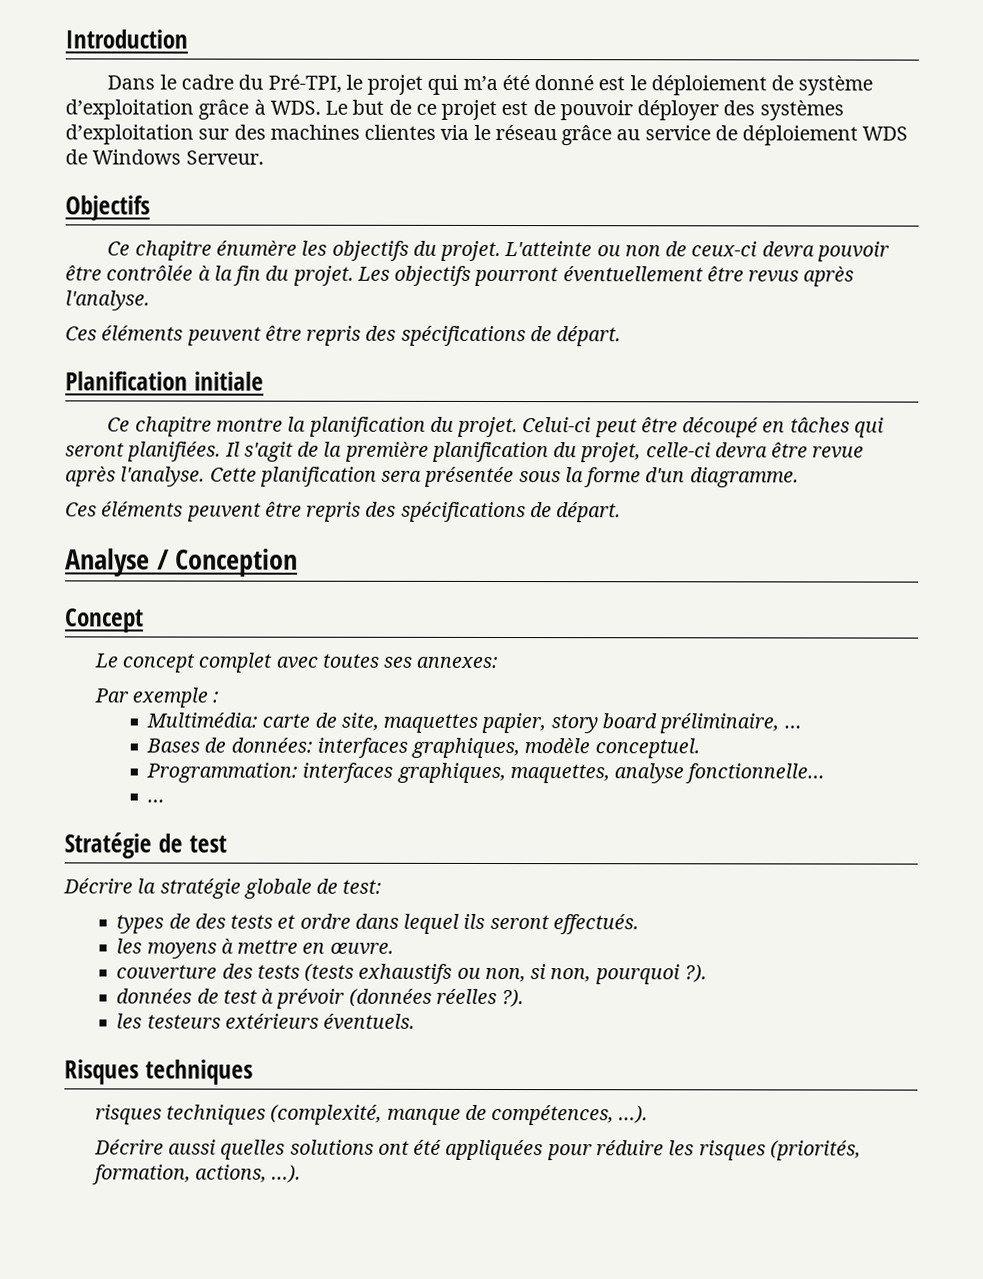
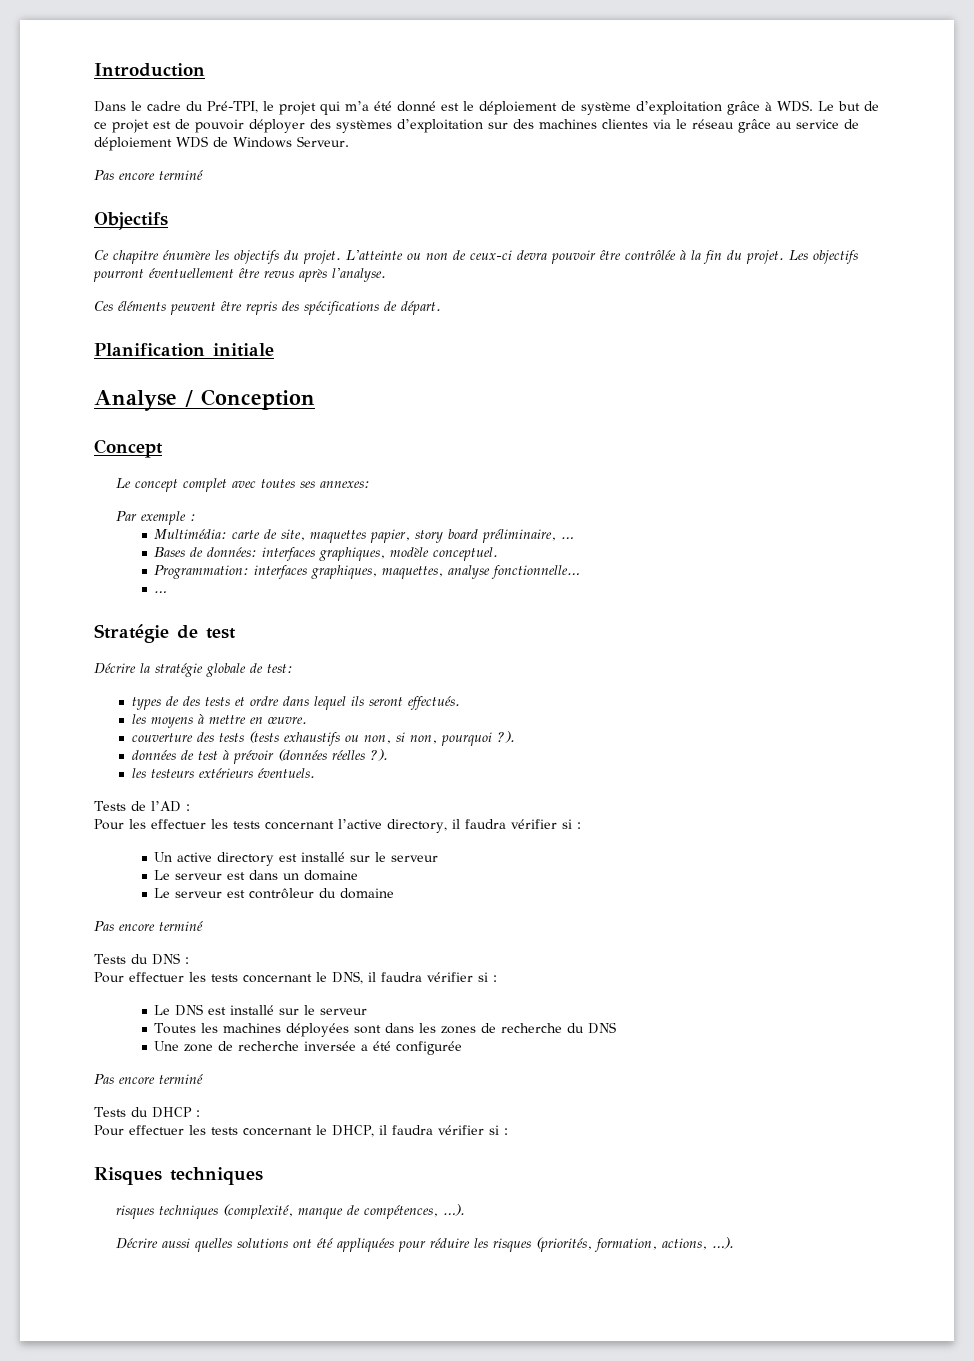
  Dans le cadre du Pré-TPI, le projet qui m’a été donné est le déploiement de système d’exploitation grâce à WDS. Le but de ce projet est de pouvoir déployer des systèmes d’exploitation sur des machines clientes via le réseau grâce au service de déploiement WDS de Windows Serveur.
+ Pas encore terminé
- Ce chapitre montre la planification du projet. Celui-ci peut être découpé en tâches qui seront planifiées. Il s'agit de la première planification du projet, celle-ci devra être revue après l'analyse. Cette planification sera présentée sous la forme d'un diagramme.
- Ces éléments peuvent être repris des spécifications de départ.
+ Tests de l’AD :
+ Pour les effectuer les tests concernant l’active directory, il faudra vérifier si :
+ Un active directory est installé sur le serveur
+ Le serveur est dans un domaine
+ Le serveur est contrôleur du domaine
+ Pas encore terminé
+ Tests du DNS :
+ Pour effectuer les tests concernant le DNS, il faudra vérifier si :
+ Le DNS est installé sur le serveur
+ Toutes les machines déployées sont dans les zones de recherche du DNS
+ Une zone de recherche inversée a été configurée
+ Pas encore terminé
+ Tests du DHCP :
+ Pour effectuer les tests concernant le DHCP, il faudra vérifier si :

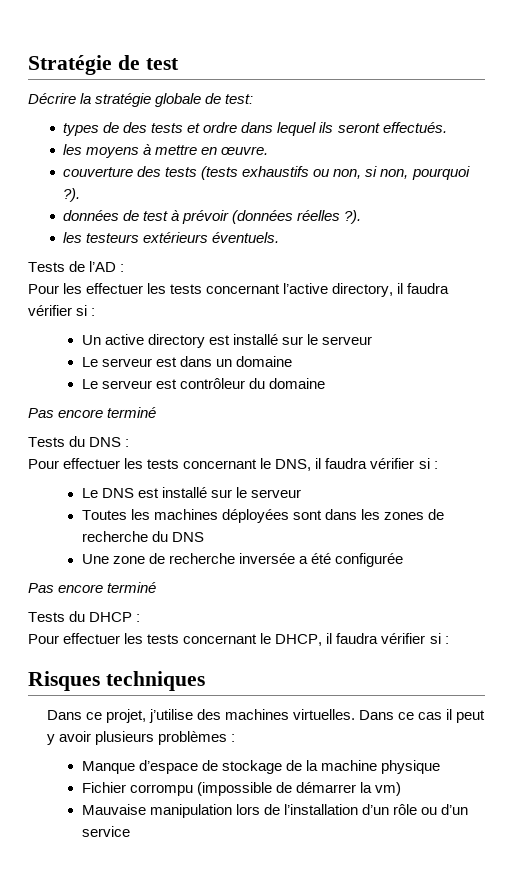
- Introduction
- Dans le cadre du Pré-TPI, le projet qui m’a été donné est le déploiement de système d’exploitation grâce à WDS. Le but de ce projet est de pouvoir déployer des systèmes d’exploitation sur des machines clientes via le réseau grâce au service de déploiement WDS de Windows Serveur.
- Pas encore terminé
- Objectifs
- Ce chapitre énumère les objectifs du projet. L'atteinte ou non de ceux-ci devra pouvoir être contrôlée à la fin du projet. Les objectifs pourront éventuellement être revus après l'analyse.
- Ces éléments peuvent être repris des spécifications de départ.
- Planification initiale
- Analyse / Conception
- Concept
- Le concept complet avec toutes ses annexes:
- Par exemple :
- Multimédia: carte de site, maquettes papier, story board préliminaire, …
- Bases de données: interfaces graphiques, modèle conceptuel.
- Programmation: interfaces graphiques, maquettes, analyse fonctionnelle…
- …
- risques techniques (complexité, manque de compétences, …).
- Décrire aussi quelles solutions ont été appliquées pour réduire les risques (priorités, formation, actions, …).
+ Dans ce projet, j’utilise des machines virtuelles. Dans ce cas il peut y avoir plusieurs problèmes :
+ Manque d’espace de stockage de la machine physique
+ Fichier corrompu (impossible de démarrer la vm)
+ Mauvaise manipulation lors de l’installation d’un rôle ou d’un service

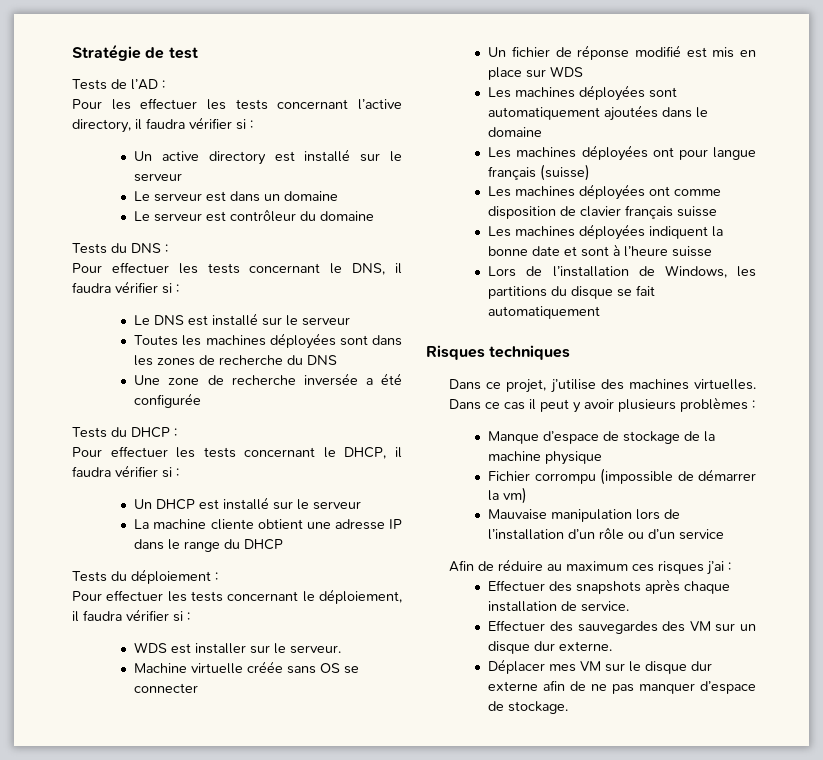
- Décrire la stratégie globale de test:
- types de des tests et ordre dans lequel ils seront effectués.
- les moyens à mettre en œuvre.
- couverture des tests (tests exhaustifs ou non, si non, pourquoi ?).
- données de test à prévoir (données réelles ?).
- les testeurs extérieurs éventuels.
  Le serveur est contrôleur du domaine
- Pas encore terminé
  Une zone de recherche inversée a été configurée
- Pas encore terminé
+ Un DHCP est installé sur le serveur
+ La machine cliente obtient une adresse IP dans le range du DHCP
+ Tests du déploiement :
+ Pour effectuer les tests concernant le déploiement, il faudra vérifier si :
+ WDS est installer sur le serveur.
+ Machine virtuelle créée sans OS se connecter
+ Un fichier de réponse modifié est mis en place sur WDS
+ Les machines déployées sont automatiquement ajoutées dans le domaine
+ Les machines déployées ont pour langue français (suisse)
+ Les machines déployées ont comme disposition de clavier français suisse
+ Les machines déployées indiquent la bonne date et sont à l’heure suisse
+ Lors de l’installation de Windows, les partitions du disque se fait automatiquement
+ Afin de réduire au maximum ces risques j’ai :
+ Effectuer des snapshots après chaque installation de service.
+ Effectuer des sauvegardes des VM sur un disque dur externe.
+ Déplacer mes VM sur le disque dur externe afin de ne pas manquer d’espace de stockage.

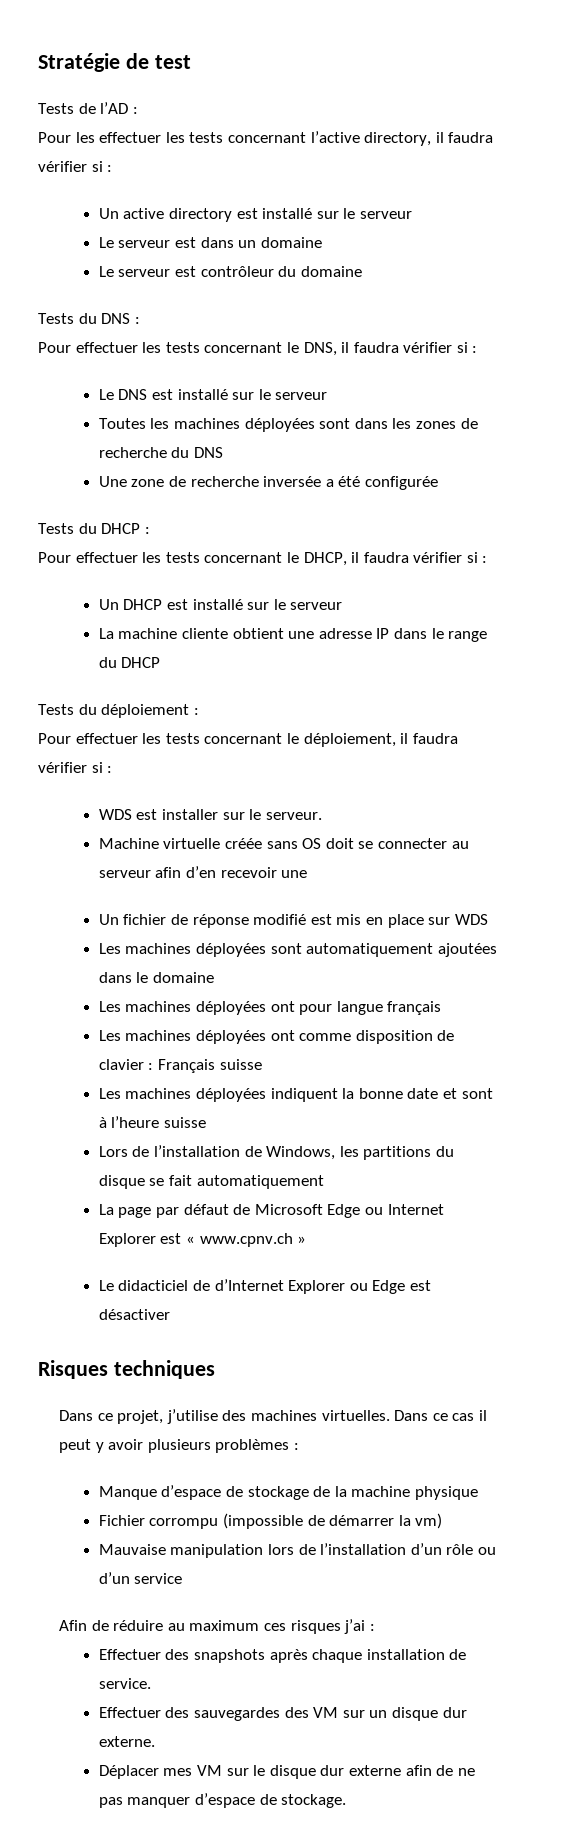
- Machine virtuelle créée sans OS se connecter
+ Machine virtuelle créée sans OS doit se connecter au serveur afin d’en recevoir une
- Les machines déployées ont pour langue français (suisse)
+ Les machines déployées ont pour langue français
- Les machines déployées ont comme disposition de clavier français suisse
+ Les machines déployées ont comme disposition de clavier : Français suisse
+ La page par défaut de Microsoft Edge ou Internet Explorer est « www.cpnv.ch »
+ Le didacticiel de d’Internet Explorer ou Edge est désactiver

